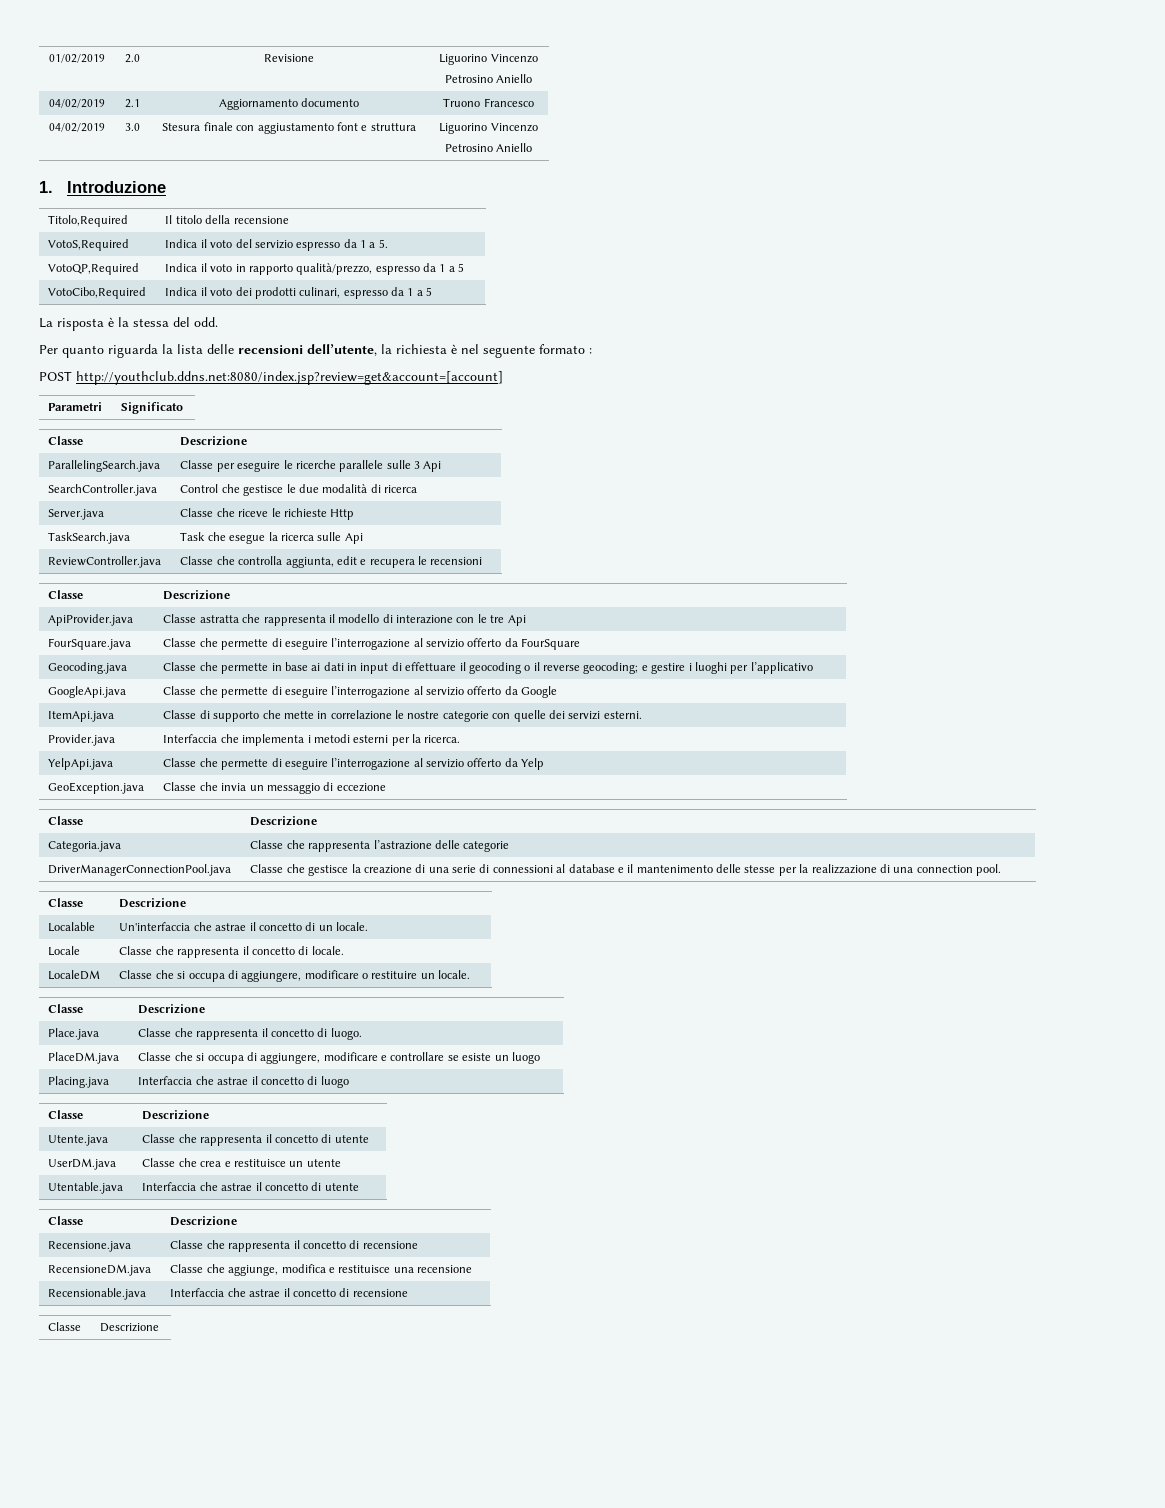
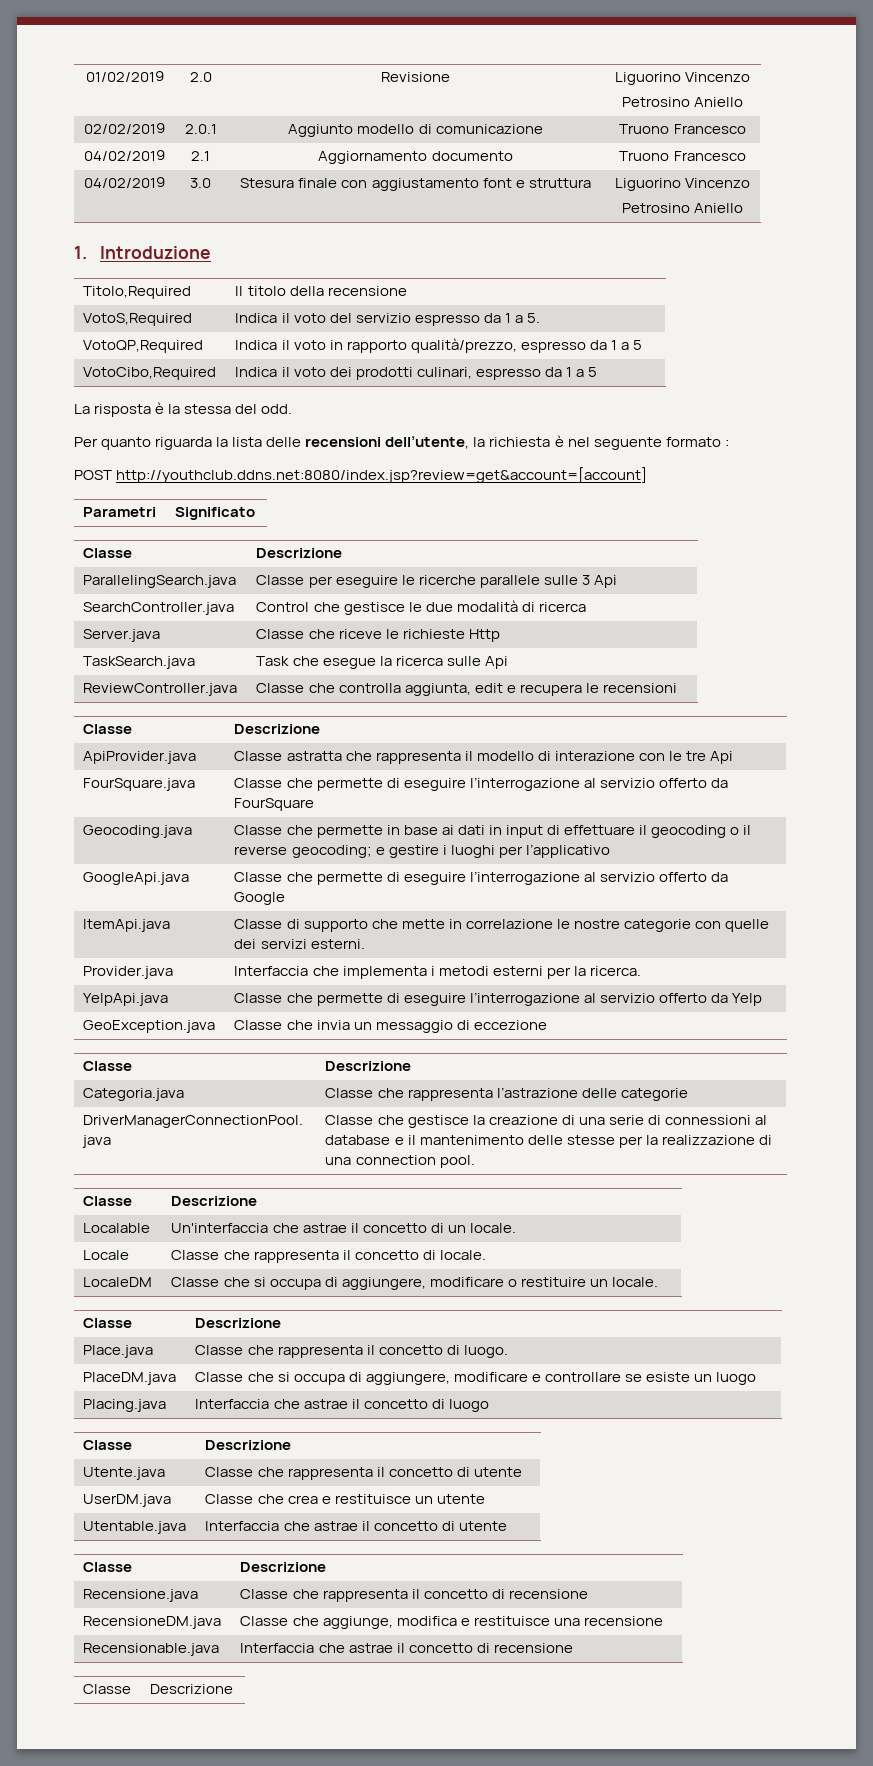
+ 02/02/2019 | 2.0.1 | Aggiunto modello di comunicazione | Truono Francesco

